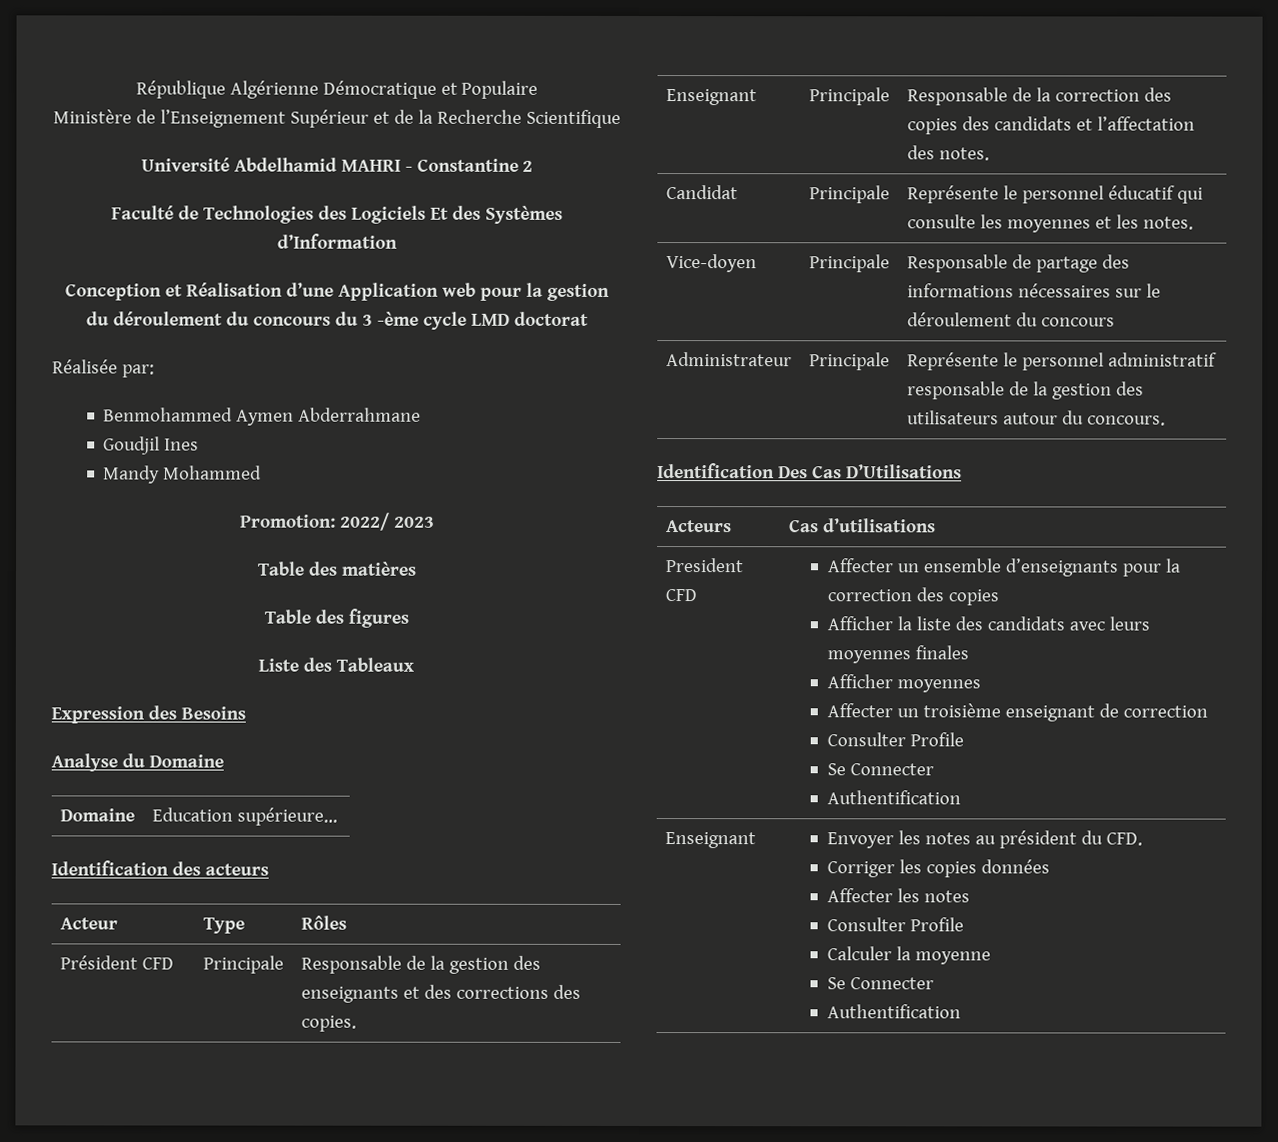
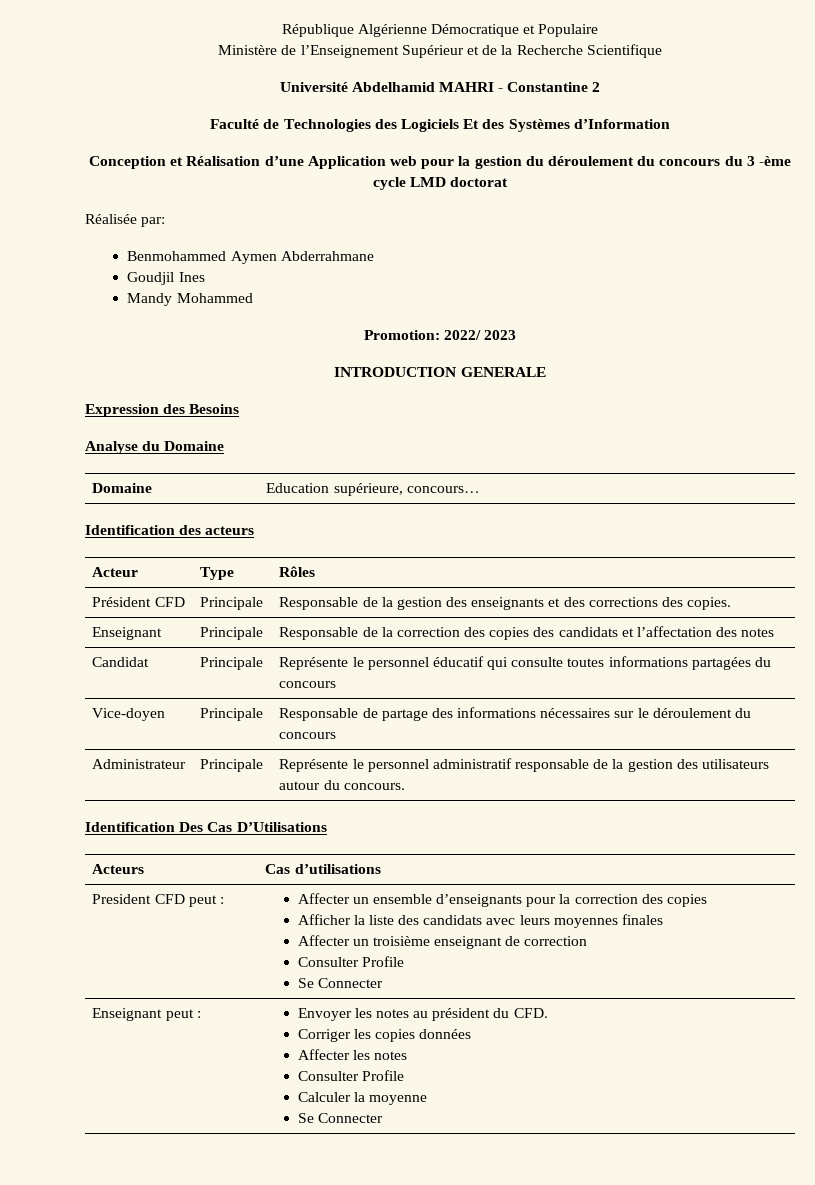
- Table des matières
- Table des figures
- Liste des Tableaux
+ INTRODUCTION GENERALE
- Domaine | Education supérieure…
+ Domaine | Education supérieure, concours…
- Enseignant | Principale | Responsable de la correction des copies des candidats et l’affectation des notes.
+ Enseignant | Principale | Responsable de la correction des copies des candidats et l’affectation des notes
- Candidat | Principale | Représente le personnel éducatif qui consulte les moyennes et les notes.
+ Candidat | Principale | Représente le personnel éducatif qui consulte toutes informations partagées du concours
- President CFD | Affecter un ensemble d’enseignants pour la correction des copies
+ President CFD peut : | Affecter un ensemble d’enseignants pour la correction des copies
  Afficher la liste des candidats avec leurs moyennes finales
- Afficher moyennes
  Affecter un troisième enseignant de correction
  Consulter Profile
  Se Connecter
- Authentification
- Enseignant | Envoyer les notes au président du CFD.
+ Enseignant peut : | Envoyer les notes au président du CFD.
  Corriger les copies données
  Affecter les notes
  Consulter Profile
  Calculer la moyenne
  Se Connecter
- Authentification

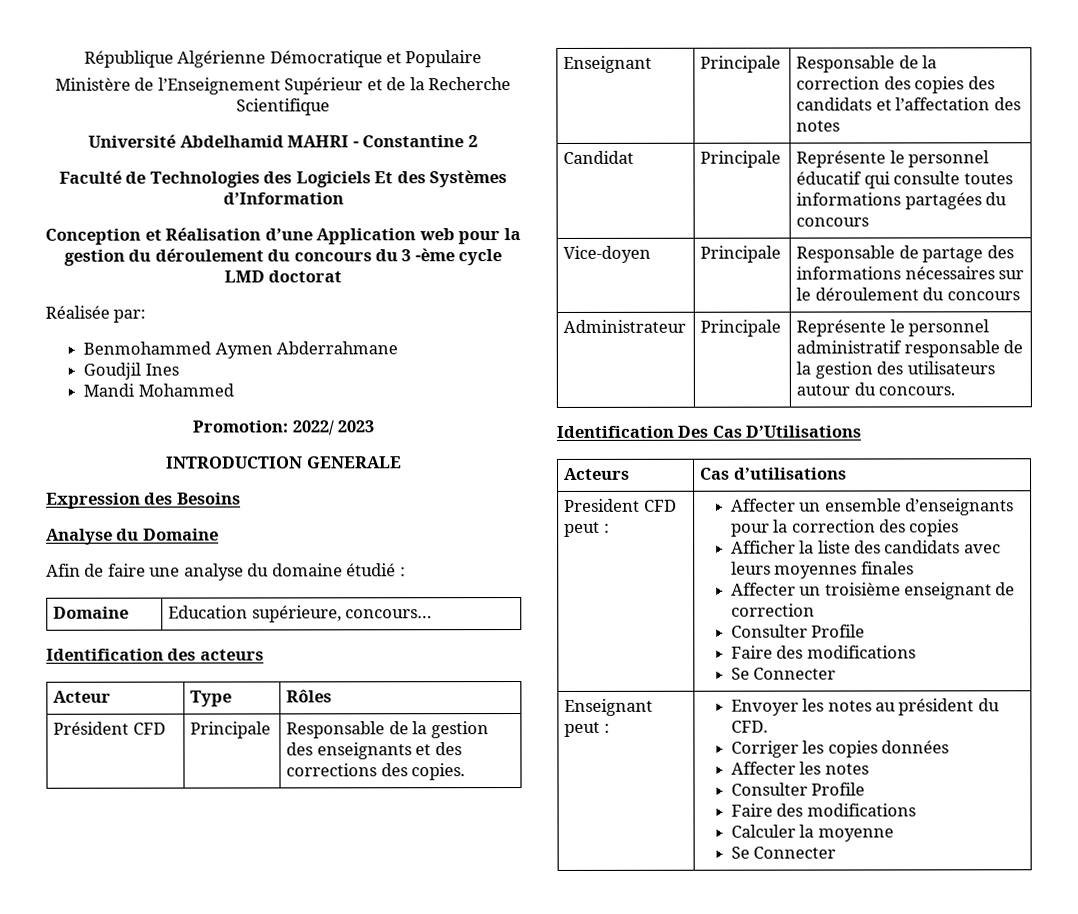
- Mandy Mohammed
+ Mandi Mohammed
+ Afin de faire une analyse du domaine étudié :
  President CFD peut : | Affecter un ensemble d’enseignants pour la correction des copies
  Afficher la liste des candidats avec leurs moyennes finales
  Affecter un troisième enseignant de correction
  Consulter Profile
+ Faire des modifications
  Enseignant peut : | Envoyer les notes au président du CFD.
  Corriger les copies données
  Affecter les notes
  Consulter Profile
+ Faire des modifications

